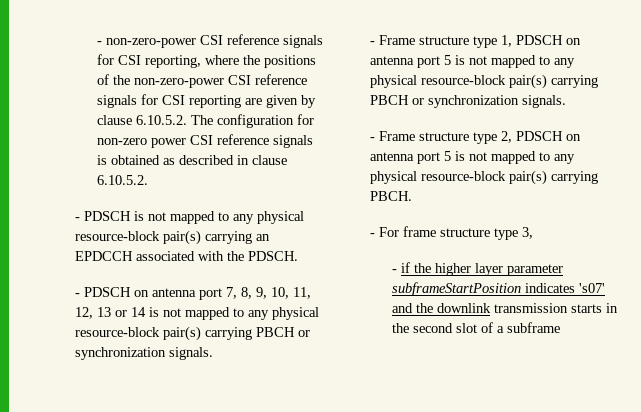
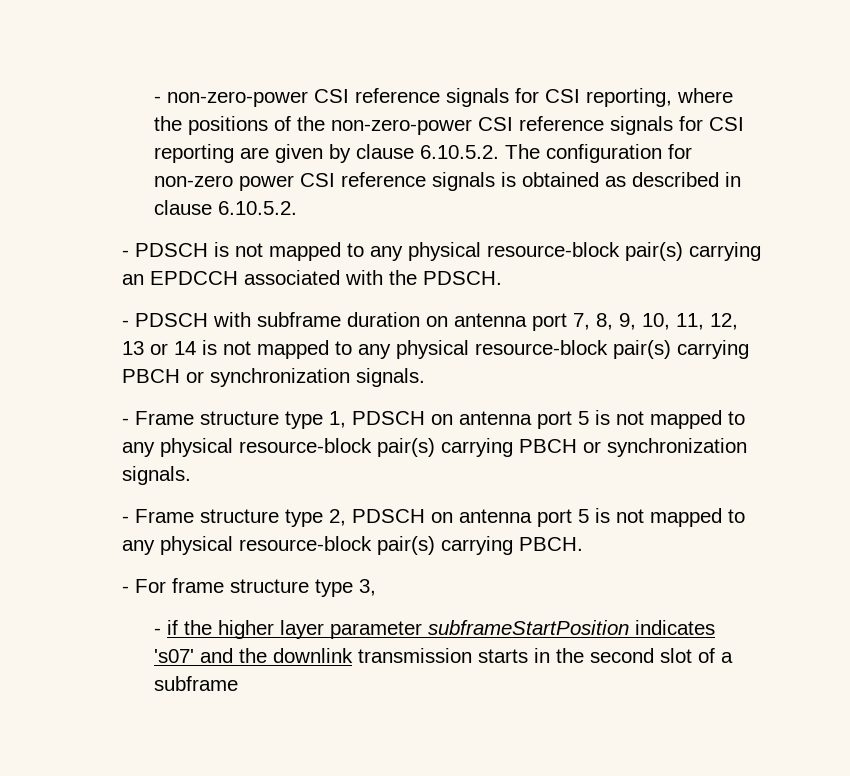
- - PDSCH on antenna port 7, 8, 9, 10, 11, 12, 13 or 14 is not mapped to any physical resource-block pair(s) carrying PBCH or synchronization signals.
+ - PDSCH with subframe duration on antenna port 7, 8, 9, 10, 11, 12, 13 or 14 is not mapped to any physical resource-block pair(s) carrying PBCH or synchronization signals.

